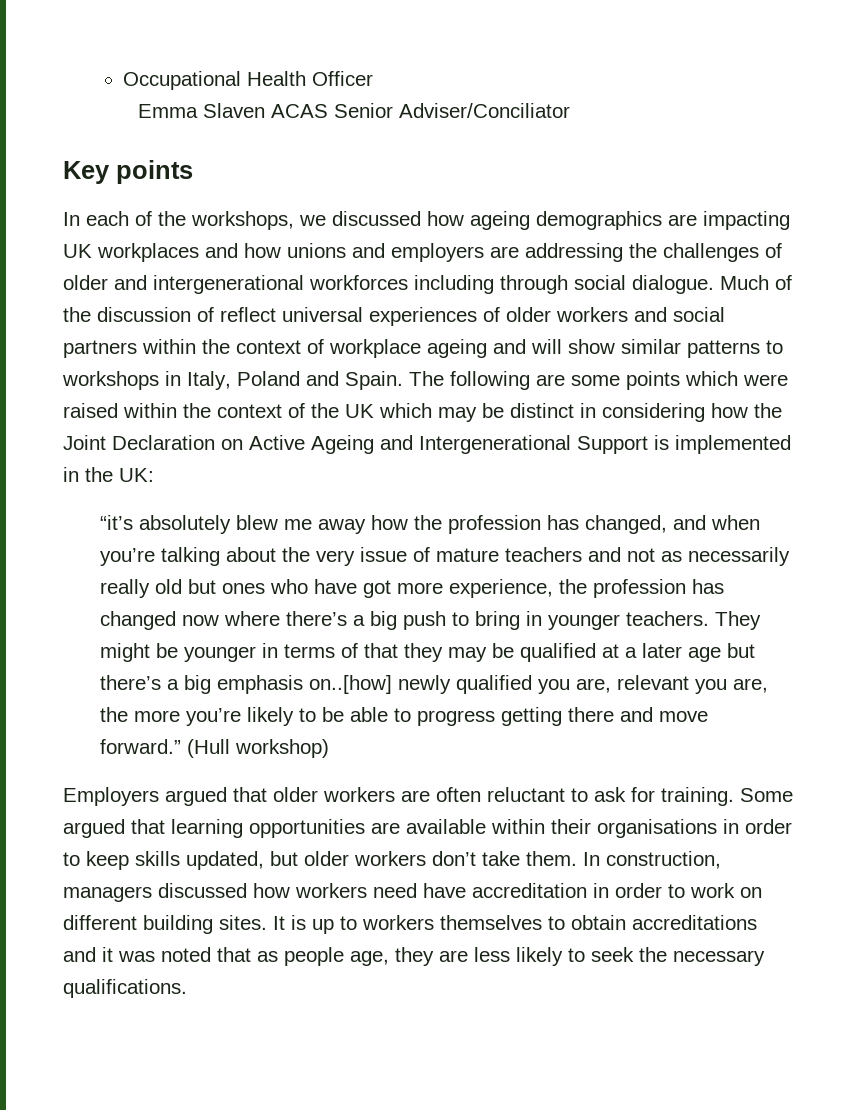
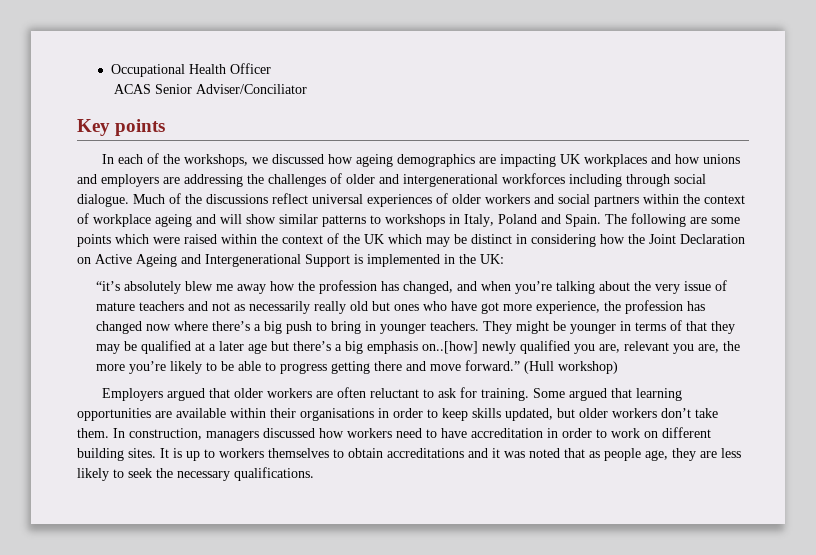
- Emma Slaven ACAS Senior Adviser/Conciliator
+ ACAS Senior Adviser/Conciliator
- Much of the discussion of reflect universal experiences of older workers and social partners within the context of workplace ageing and will show similar patterns to workshops in Italy, Poland and Spain.
+ Much of the discussions reflect universal experiences of older workers and social partners within the context of workplace ageing and will show similar patterns to workshops in Italy, Poland and Spain.
- In construction, managers discussed how workers need have accreditation in order to work on different building sites.
+ In construction, managers discussed how workers need to have accreditation in order to work on different building sites.

